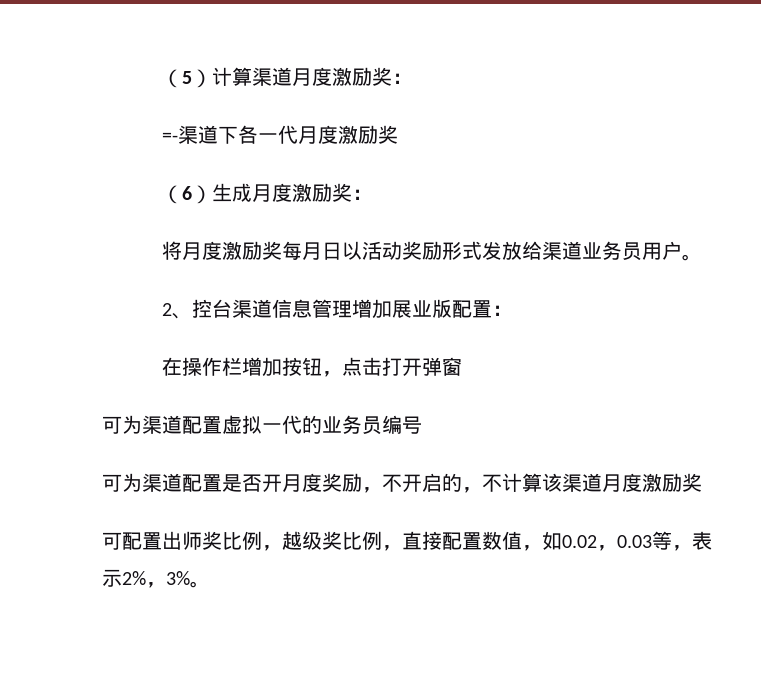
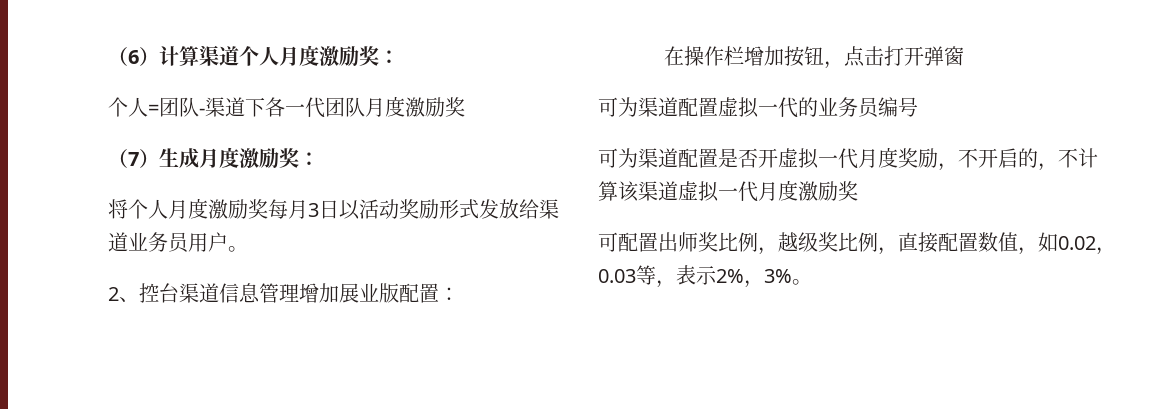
- （5）计算渠道月度激励奖：
- =-渠道下各一代月度激励奖
+ （6）计算渠道个人月度激励奖：
+ 个人=团队-渠道下各一代团队月度激励奖
- （6）生成月度激励奖：
+ （7）生成月度激励奖：
- 将月度激励奖每月日以活动奖励形式发放给渠道业务员用户。
+ 将个人月度激励奖每月3日以活动奖励形式发放给渠道业务员用户。
- 可为渠道配置是否开月度奖励，不开启的，不计算该渠道月度激励奖
+ 可为渠道配置是否开虚拟一代月度奖励，不开启的，不计算该渠道虚拟一代月度激励奖

